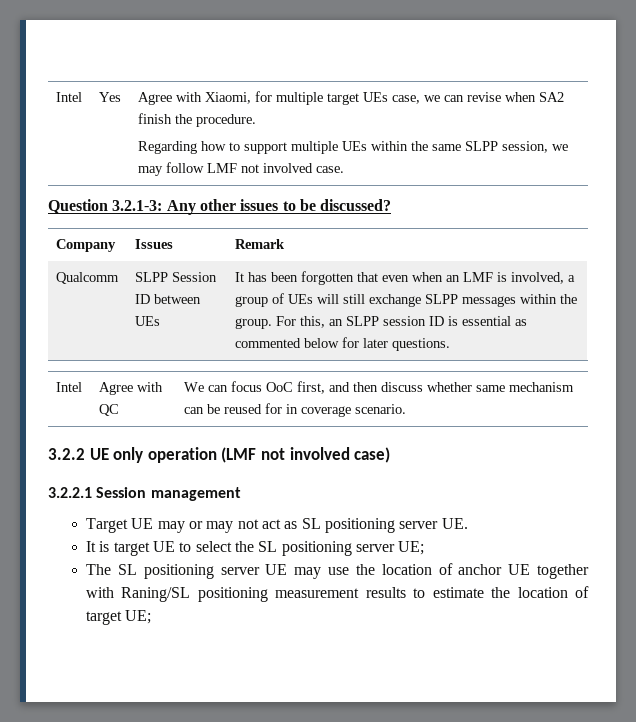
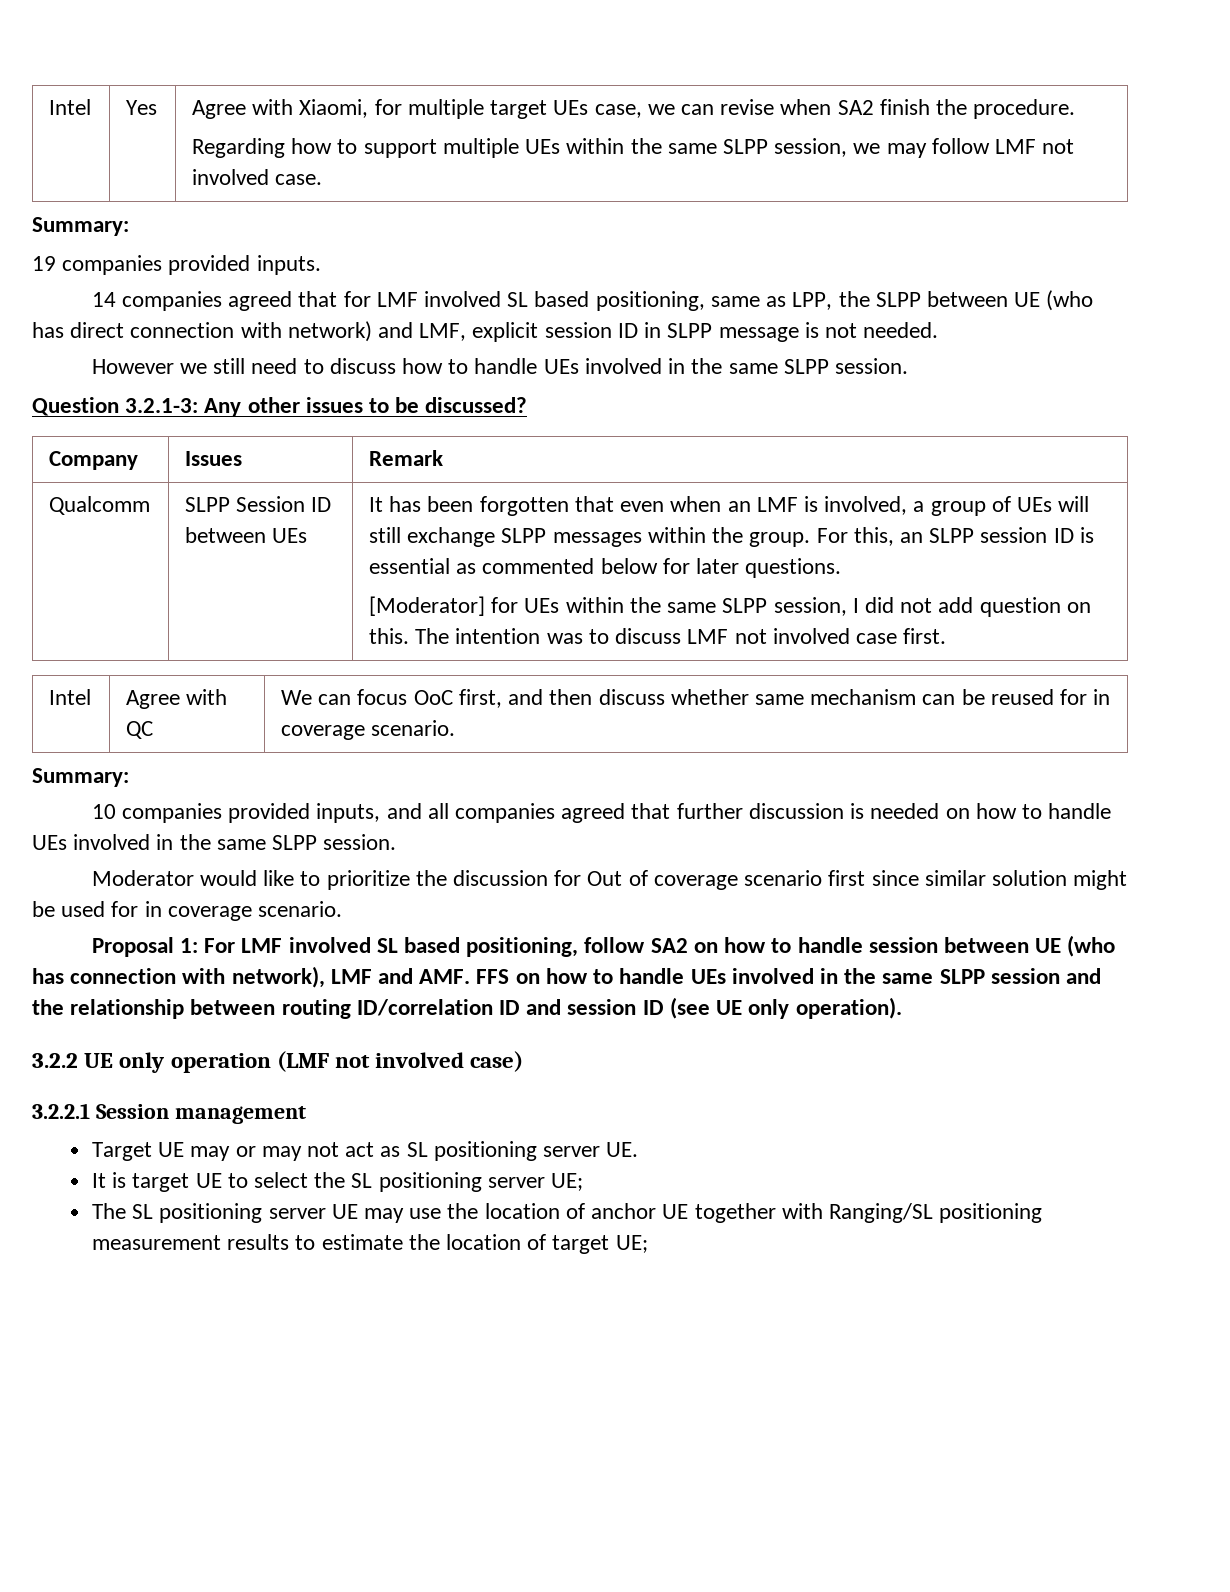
  Intel | Yes | Agree with Xiaomi, for multiple target UEs case, we can revise when SA2 finish the procedure.
  Regarding how to support multiple UEs within the same SLPP session, we may follow LMF not involved case.
+ Summary:
+ 19 companies provided inputs.
+ 14 companies agreed that for LMF involved SL based positioning, same as LPP, the SLPP between UE (who has direct connection with network) and LMF, explicit session ID in SLPP message is not needed.
+ However we still need to discuss how to handle UEs involved in the same SLPP session.
+ [Moderator] for UEs within the same SLPP session, I did not add question on this. The intention was to discuss LMF not involved case first.
  Intel | Agree with QC | We can focus OoC first, and then discuss whether same mechanism can be reused for in coverage scenario.
+ Summary:
+ 10 companies provided inputs, and all companies agreed that further discussion is needed on how to handle UEs involved in the same SLPP session.
+ Moderator would like to prioritize the discussion for Out of coverage scenario first since similar solution might be used for in coverage scenario.
+ Proposal 1: For LMF involved SL based positioning, follow SA2 on how to handle session between UE (who has connection with network), LMF and AMF. FFS on how to handle UEs involved in the same SLPP session and the relationship between routing ID/correlation ID and session ID (see UE only operation).
- The SL positioning server UE may use the location of anchor UE together with Raning/SL positioning measurement results to estimate the location of target UE;
+ The SL positioning server UE may use the location of anchor UE together with Ranging/SL positioning measurement results to estimate the location of target UE;

